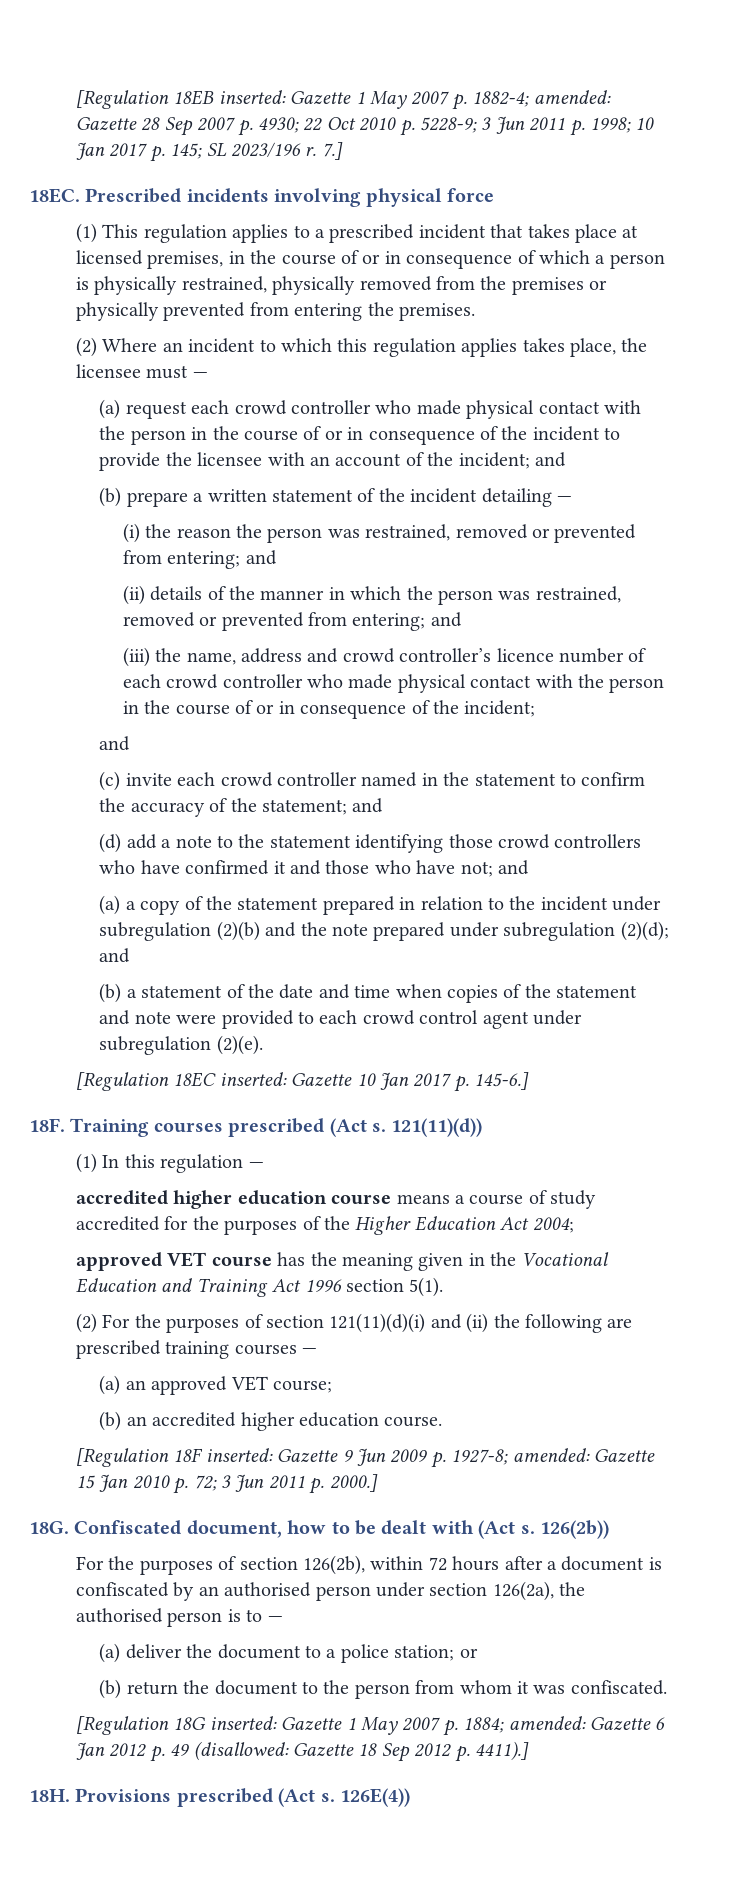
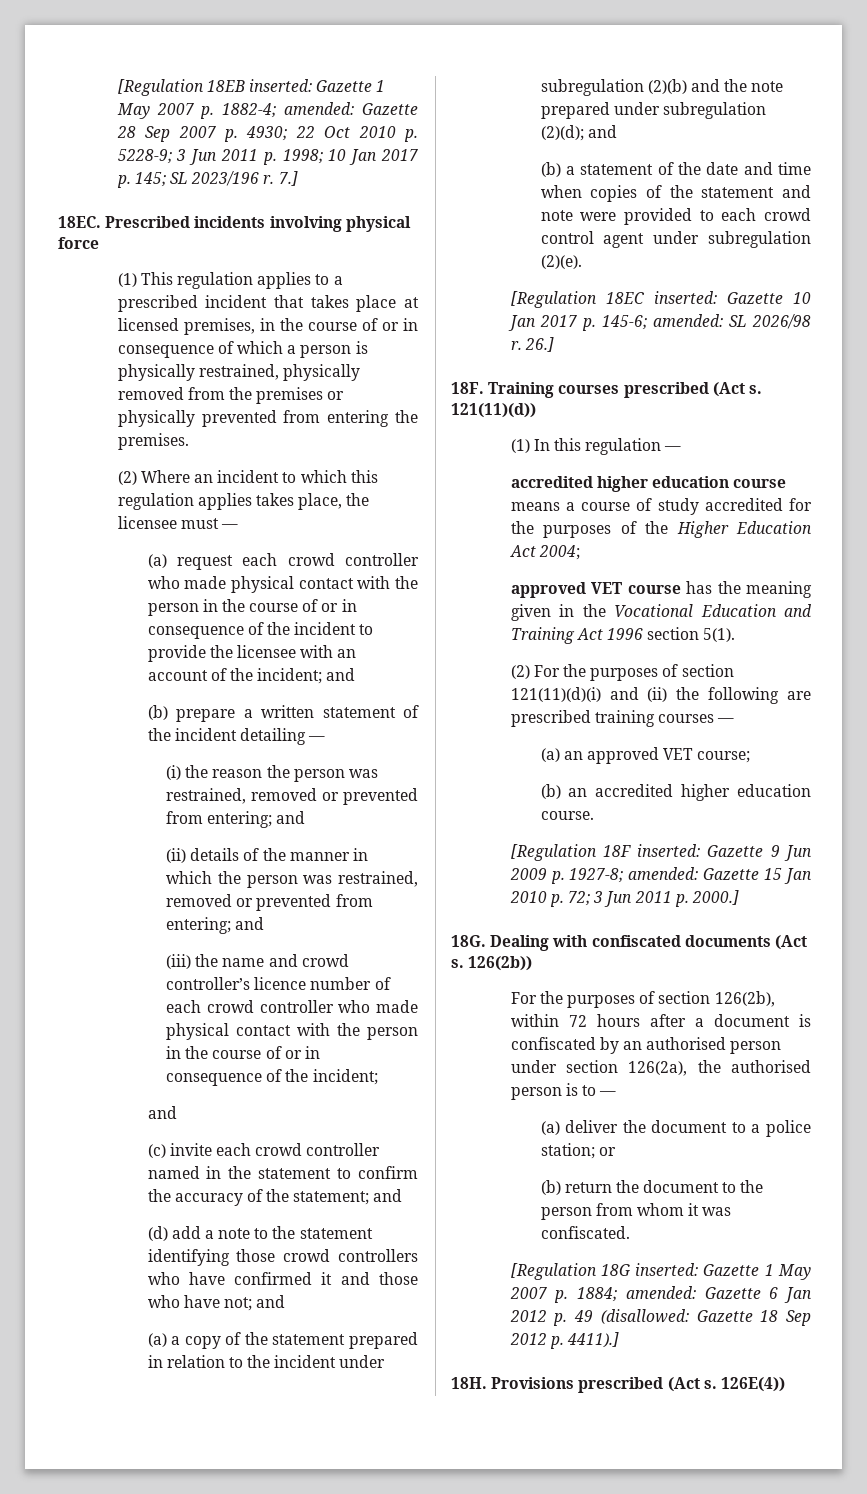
- (iii) the name, address and crowd controller’s licence number of each crowd controller who made physical contact with the person in the course of or in consequence of the incident;
+ (iii) the name and crowd controller’s licence number of each crowd controller who made physical contact with the person in the course of or in consequence of the incident;
- [Regulation 18EC inserted: Gazette 10 Jan 2017 p. 145-6.]
+ [Regulation 18EC inserted: Gazette 10 Jan 2017 p. 145-6; amended: SL 2026/98 r. 26.]
- Confiscated document, how to be dealt with (Act s.
+ Dealing with confiscated documents (Act s.

